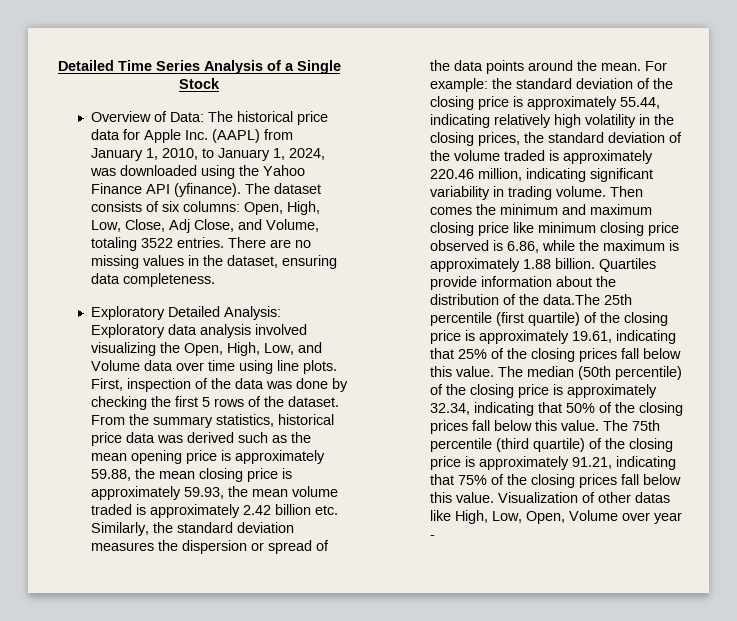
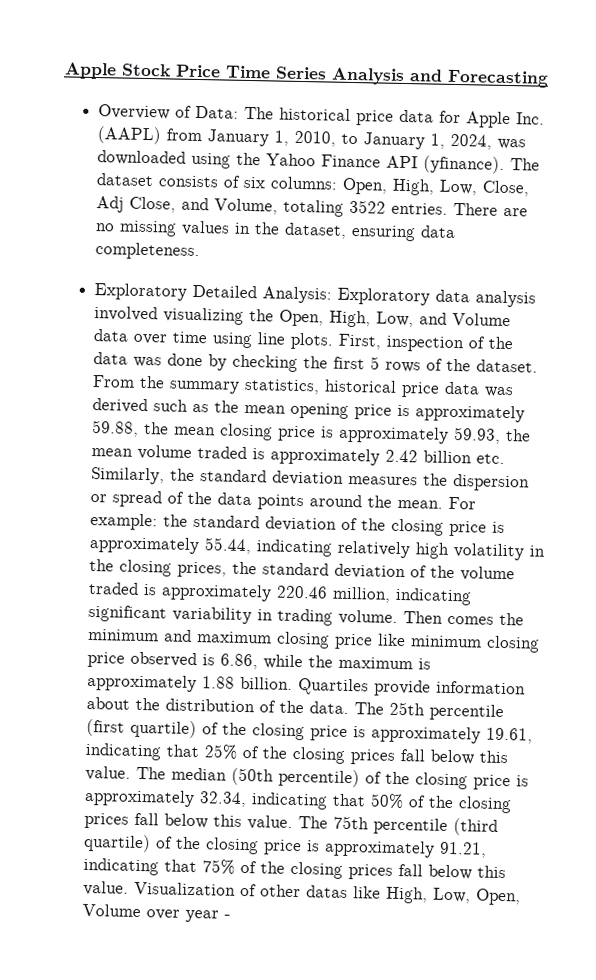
- Detailed Time Series Analysis of a Single Stock
+ Apple Stock Price Time Series Analysis and Forecasting
- Quartiles provide information about the distribution of the data.The 25th percentile (first quartile) of the closing price is approximately 19.61, indicating that 25% of the closing prices fall below this value.
+ Quartiles provide information about the distribution of the data. The 25th percentile (first quartile) of the closing price is approximately 19.61, indicating that 25% of the closing prices fall below this value.

